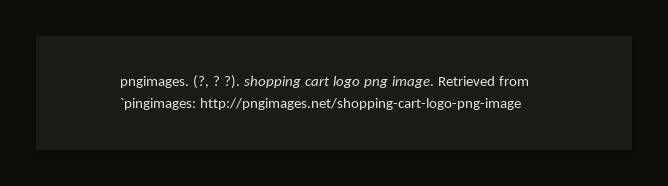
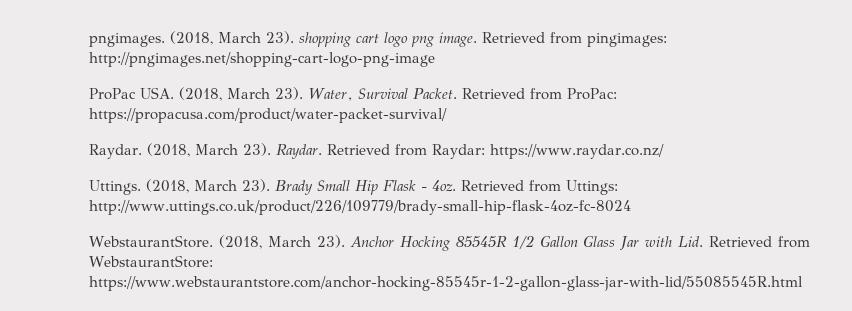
- (?, ? ?). shopping cart logo png image.
+ (2018, March 23). shopping cart logo png image.
- Retrieved from `pingimages: http://pngimages.net/shopping-cart-logo-png-image
+ Retrieved from pingimages: http://pngimages.net/shopping-cart-logo-png-image
+ ProPac USA. (2018, March 23). Water, Survival Packet. Retrieved from ProPac: https://propacusa.com/product/water-packet-survival/
+ Raydar. (2018, March 23). Raydar. Retrieved from Raydar: https://www.raydar.co.nz/
+ Uttings. (2018, March 23). Brady Small Hip Flask - 4oz. Retrieved from Uttings: http://www.uttings.co.uk/product/226/109779/brady-small-hip-flask-4oz-fc-8024
+ WebstaurantStore. (2018, March 23). Anchor Hocking 85545R 1/2 Gallon Glass Jar with Lid. Retrieved from WebstaurantStore: https://www.webstaurantstore.com/anchor-hocking-85545r-1-2-gallon-glass-jar-with-lid/55085545R.html

